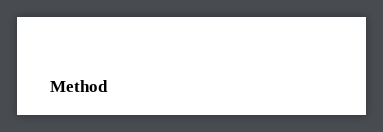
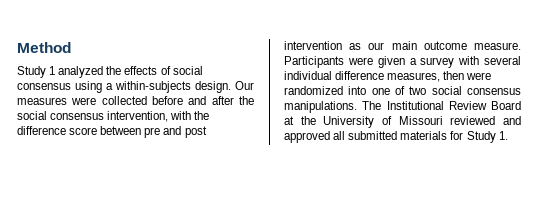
+ Study 1 analyzed the effects of social consensus using a within-subjects design. Our measures were collected before and after the social consensus intervention, with the difference score between pre and post intervention as our main outcome measure. Participants were given a survey with several individual difference measures, then were randomized into one of two social consensus manipulations. The Institutional Review Board at the University of Missouri reviewed and approved all submitted materials for Study 1.

